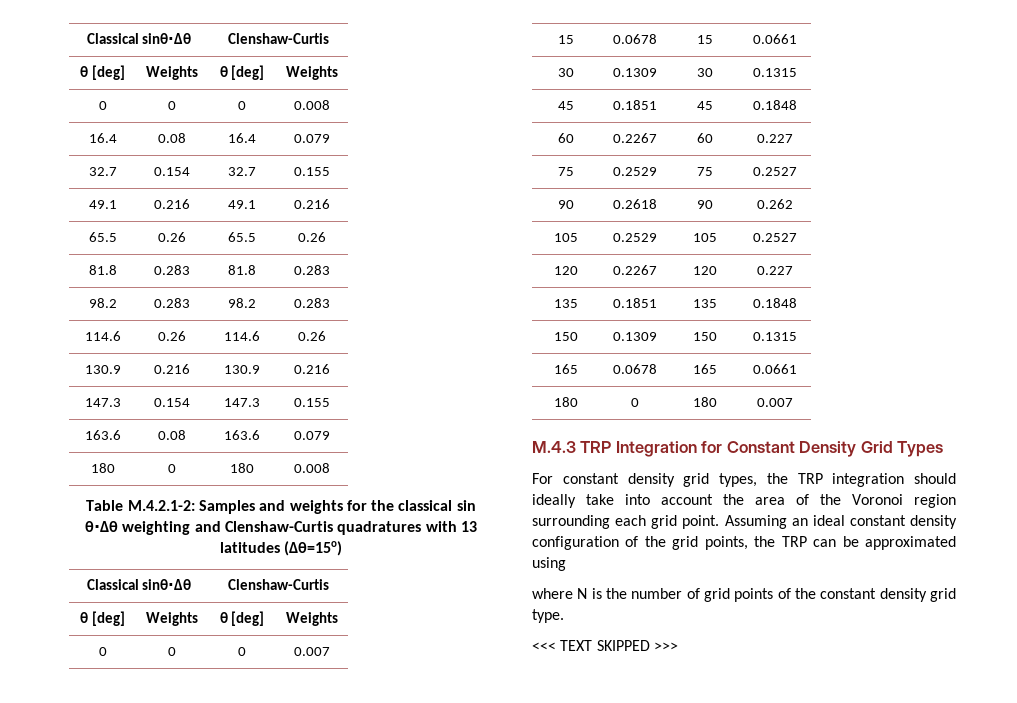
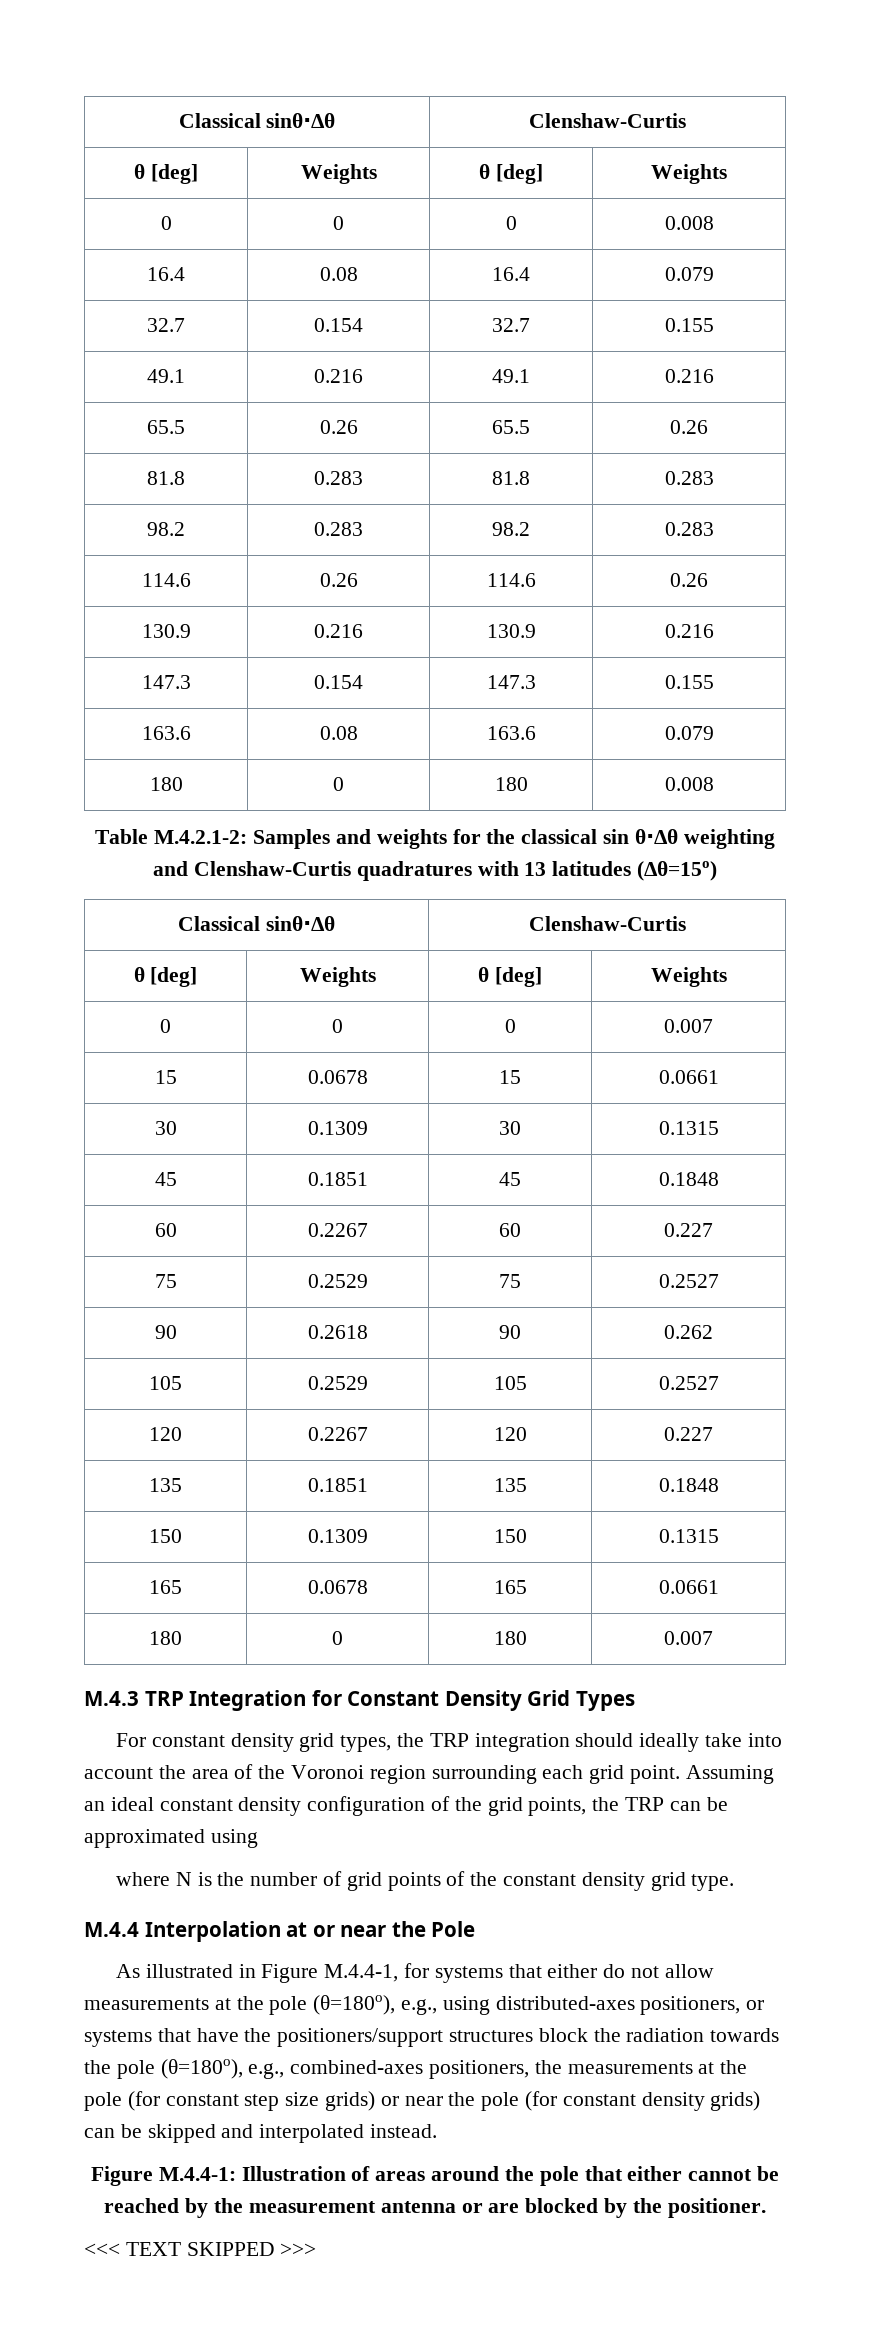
+ M.4.4 Interpolation at or near the Pole
+ As illustrated in Figure M.4.4-1, for systems that either do not allow measurements at the pole (θ=180o), e.g., using distributed-axes positioners, or systems that have the positioners/support structures block the radiation towards the pole (θ=180o), e.g., combined-axes positioners, the measurements at the pole (for constant step size grids) or near the pole (for constant density grids) can be skipped and interpolated instead.
+ Figure M.4.4-1: Illustration of areas around the pole that either cannot be reached by the measurement antenna or are blocked by the positioner.

